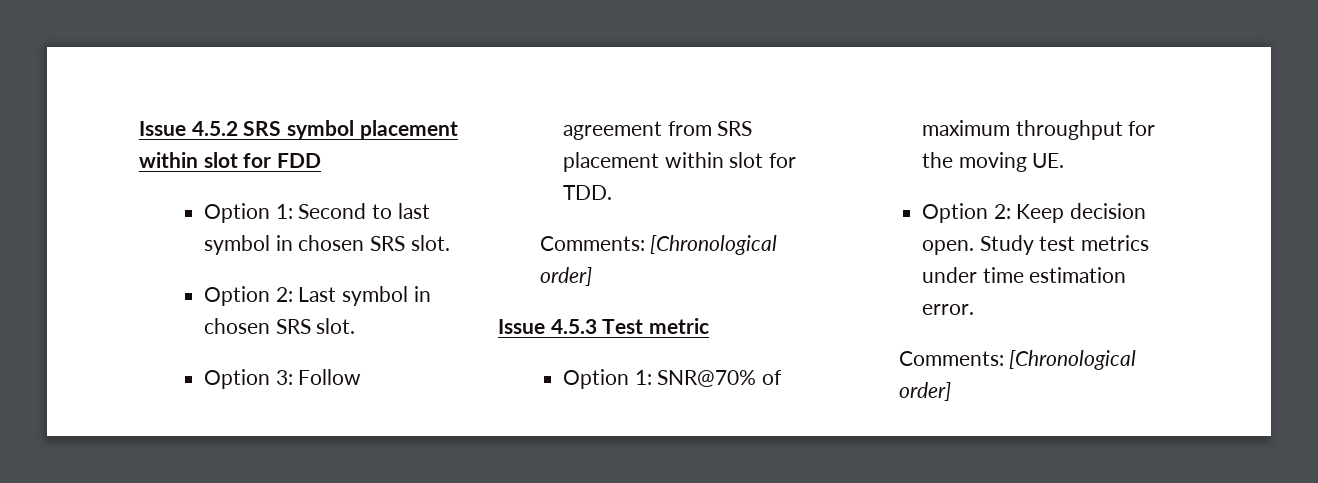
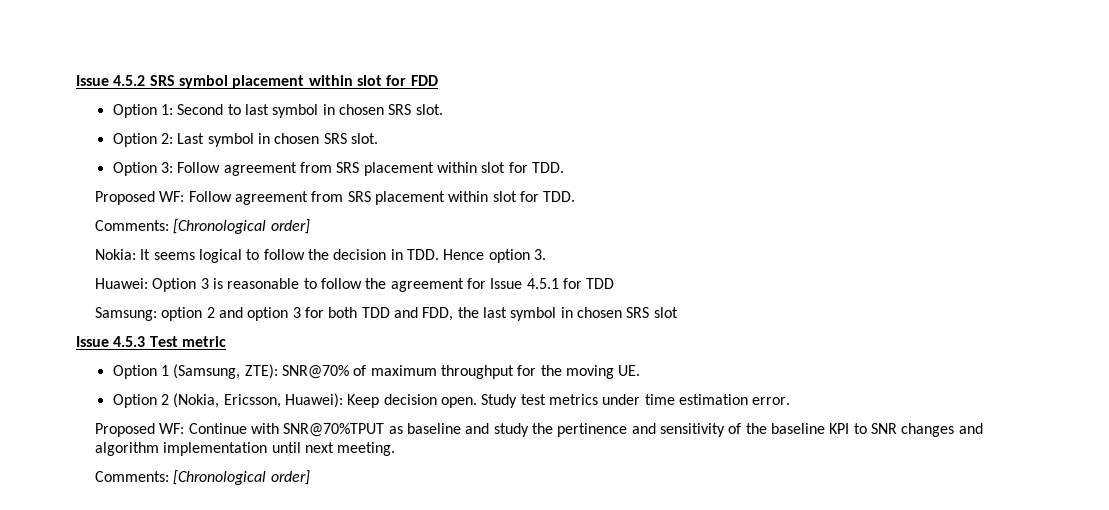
  Option 3: Follow agreement from SRS placement within slot for TDD.
+ Proposed WF: Follow agreement from SRS placement within slot for TDD.
  Comments: [Chronological order]
+ Nokia: It seems logical to follow the decision in TDD. Hence option 3.
+ Huawei: Option 3 is reasonable to follow the agreement for Issue 4.5.1 for TDD
+ Samsung: option 2 and option 3 for both TDD and FDD, the last symbol in chosen SRS slot
- Option 1: SNR@70% of maximum throughput for the moving UE.
+ Option 1 (Samsung, ZTE): SNR@70% of maximum throughput for the moving UE.
- Option 2: Keep decision open.
+ Option 2 (Nokia, Ericsson, Huawei): Keep decision open.
+ Proposed WF: Continue with SNR@70%TPUT as baseline and study the pertinence and sensitivity of the baseline KPI to SNR changes and algorithm implementation until next meeting.

